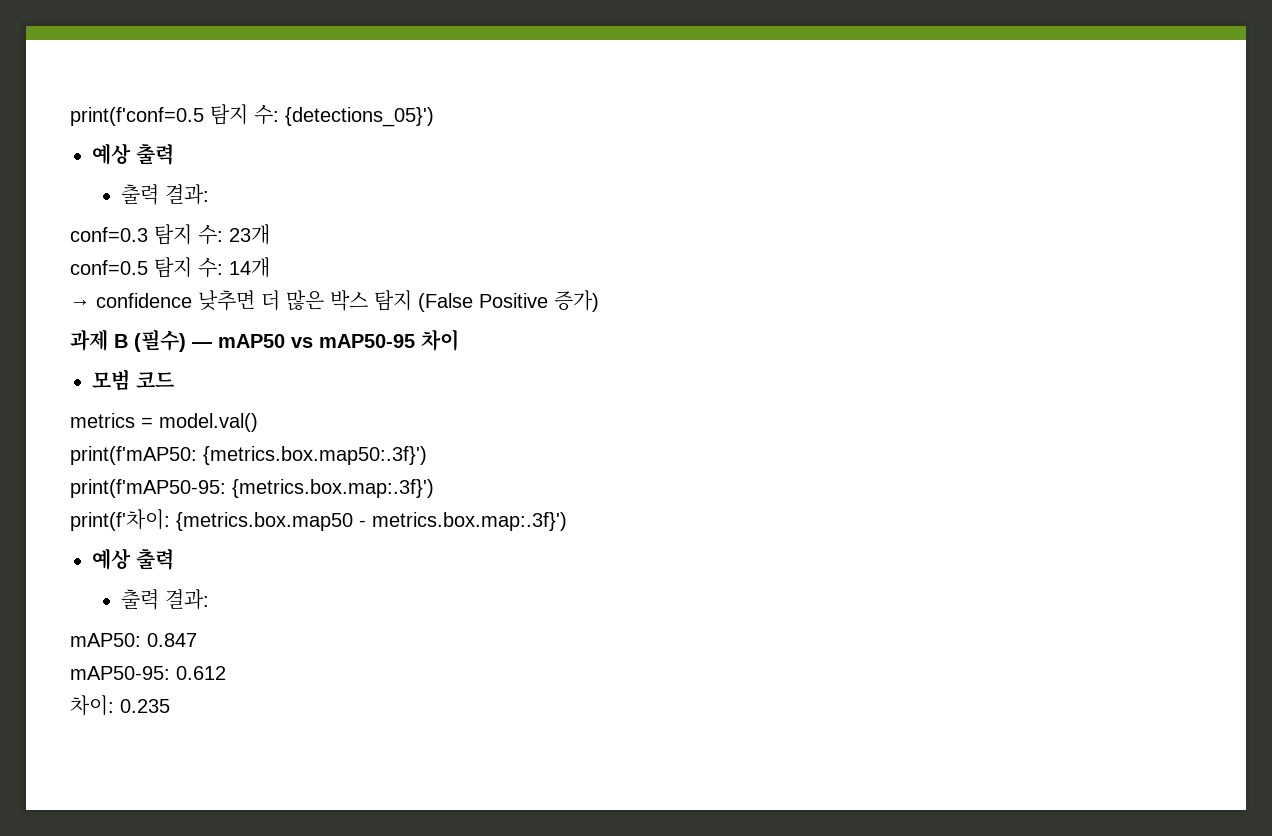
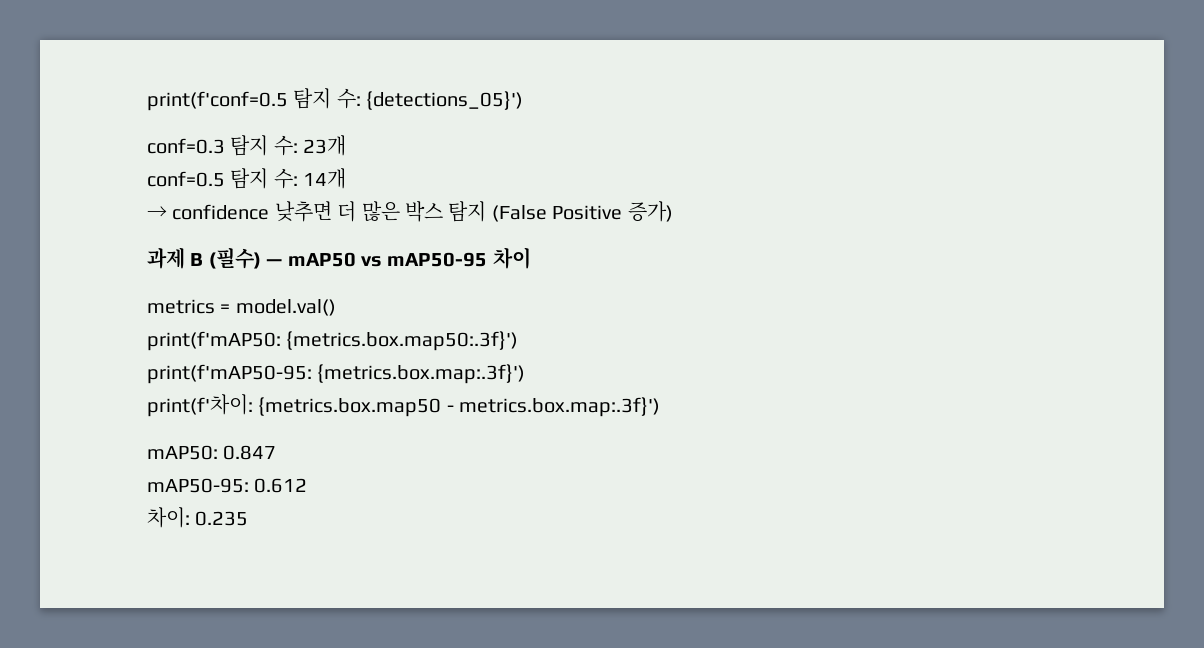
  print(f'conf=0.5 탐지 수: {detections_05}')
- 예상 출력
- 출력 결과:
- 모범 코드
  print(f'차이: {metrics.box.map50 - metrics.box.map:.3f}')
- 예상 출력
- 출력 결과:

